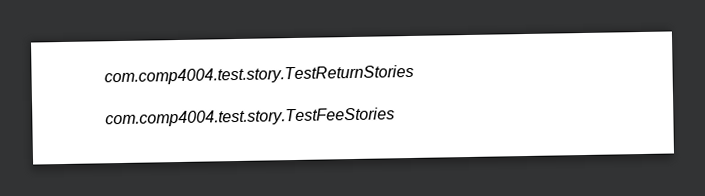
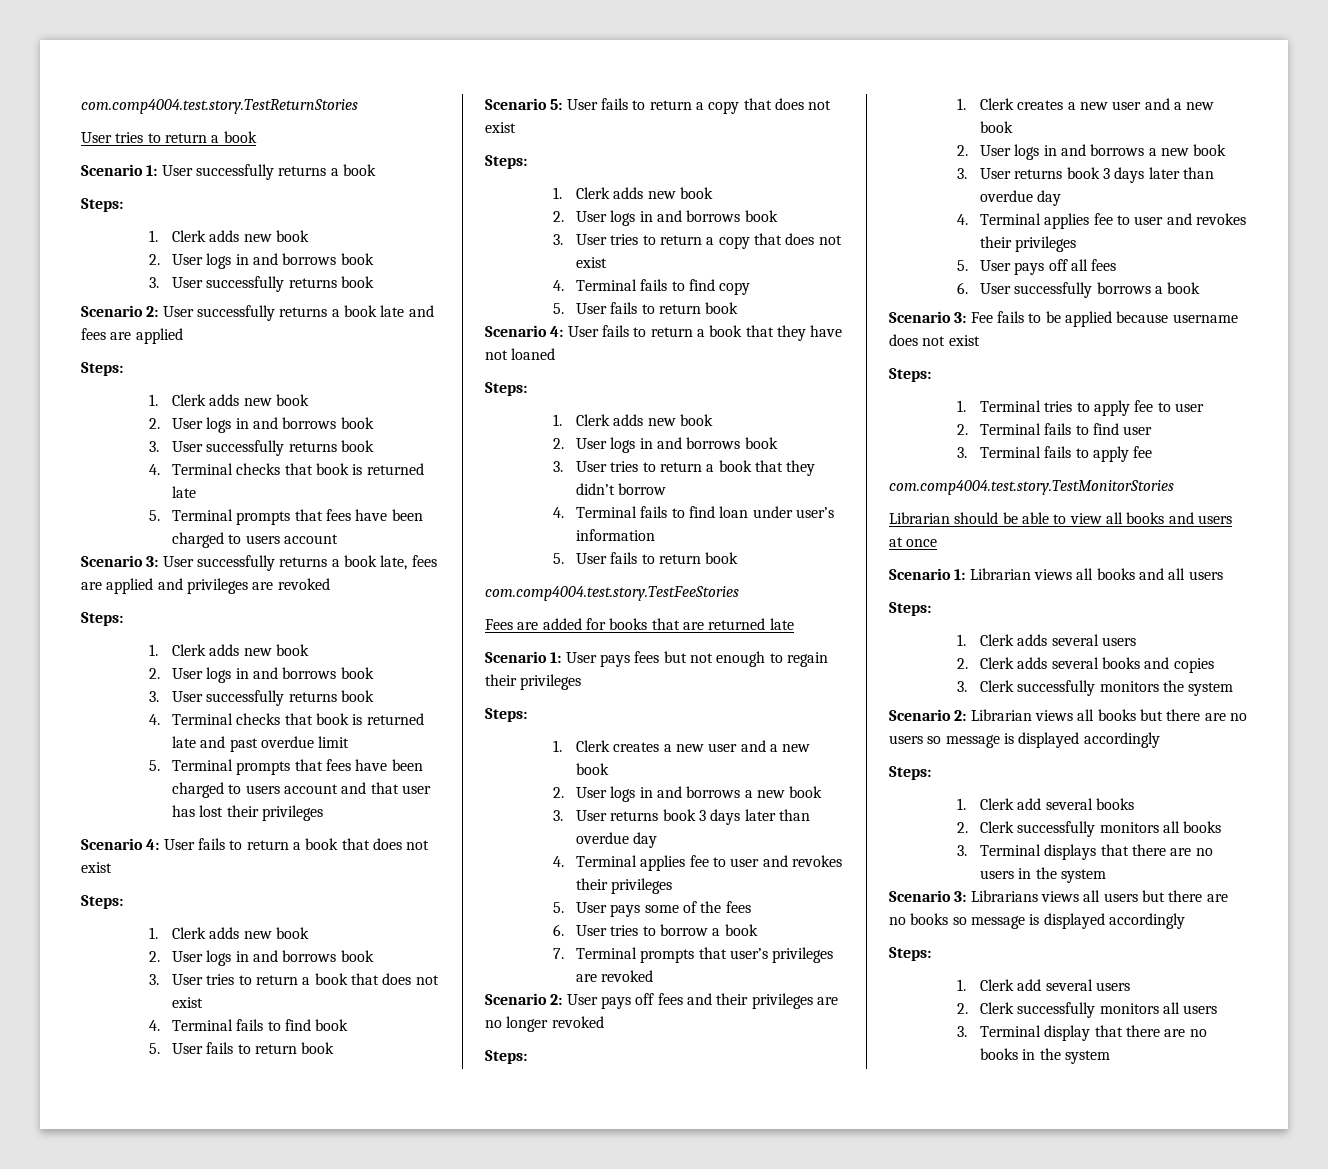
  com.comp4004.test.story.TestReturnStories
+ User tries to return a book
+ Scenario 1: User successfully returns a book
+ Steps:
+ 1. Clerk adds new book
+ 2. User logs in and borrows book
+ 3. User successfully returns book
+ Scenario 2: User successfully returns a book late and fees are applied
+ Steps:
+ 1. Clerk adds new book
+ 2. User logs in and borrows book
+ 3. User successfully returns book
+ 4. Terminal checks that book is returned late
+ 5. Terminal prompts that fees have been charged to users account
+ Scenario 3: User successfully returns a book late, fees are applied and privileges are revoked
+ Steps:
+ 1. Clerk adds new book
+ 2. User logs in and borrows book
+ 3. User successfully returns book
+ 4. Terminal checks that book is returned late and past overdue limit
+ 5. Terminal prompts that fees have been charged to users account and that user has lost their privileges
+ Scenario 4: User fails to return a book that does not exist
+ Steps:
+ 1. Clerk adds new book
+ 2. User logs in and borrows book
+ 3. User tries to return a book that does not exist
+ 4. Terminal fails to find book
+ 5. User fails to return book
+ Scenario 5: User fails to return a copy that does not exist
+ Steps:
+ 1. Clerk adds new book
+ 2. User logs in and borrows book
+ 3. User tries to return a copy that does not exist
+ 4. Terminal fails to find copy
+ 5. User fails to return book
+ Scenario 4: User fails to return a book that they have not loaned
+ Steps:
+ 1. Clerk adds new book
+ 2. User logs in and borrows book
+ 3. User tries to return a book that they didn’t borrow
+ 4. Terminal fails to find loan under user’s information
+ 5. User fails to return book
  com.comp4004.test.story.TestFeeStories
+ Fees are added for books that are returned late
+ Scenario 1: User pays fees but not enough to regain their privileges
+ Steps:
+ 1. Clerk creates a new user and a new book
+ 2. User logs in and borrows a new book
+ 3. User returns book 3 days later than overdue day
+ 4. Terminal applies fee to user and revokes their privileges
+ 5. User pays some of the fees
+ 6. User tries to borrow a book
+ 7. Terminal prompts that user’s privileges are revoked
+ Scenario 2: User pays off fees and their privileges are no longer revoked
+ Steps:
+ 1. Clerk creates a new user and a new book
+ 2. User logs in and borrows a new book
+ 3. User returns book 3 days later than overdue day
+ 4. Terminal applies fee to user and revokes their privileges
+ 5. User pays off all fees
+ 6. User successfully borrows a book
+ Scenario 3: Fee fails to be applied because username does not exist
+ Steps:
+ 1. Terminal tries to apply fee to user
+ 2. Terminal fails to find user
+ 3. Terminal fails to apply fee
+ com.comp4004.test.story.TestMonitorStories
+ Librarian should be able to view all books and users at once
+ Scenario 1: Librarian views all books and all users
+ Steps:
+ 1. Clerk adds several users
+ 2. Clerk adds several books and copies
+ 3. Clerk successfully monitors the system
+ Scenario 2: Librarian views all books but there are no users so message is displayed accordingly
+ Steps:
+ 1. Clerk add several books
+ 2. Clerk successfully monitors all books
+ 3. Terminal displays that there are no users in the system
+ Scenario 3: Librarians views all users but there are no books so message is displayed accordingly
+ Steps:
+ 1. Clerk add several users
+ 2. Clerk successfully monitors all users
+ 3. Terminal display that there are no books in the system

